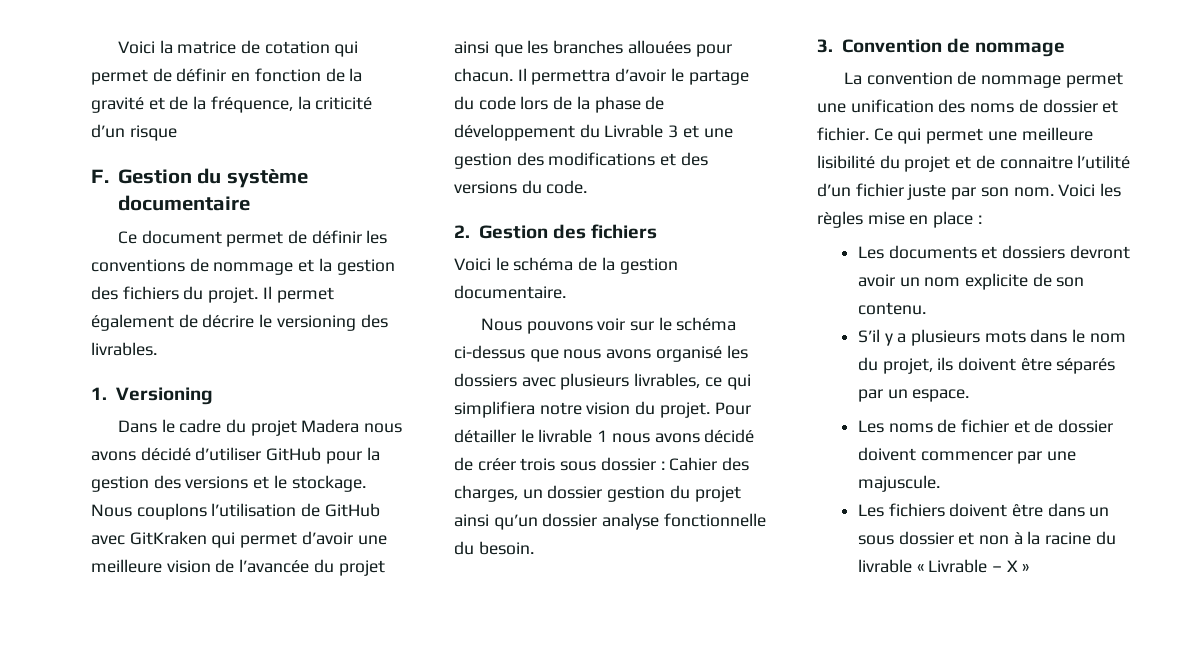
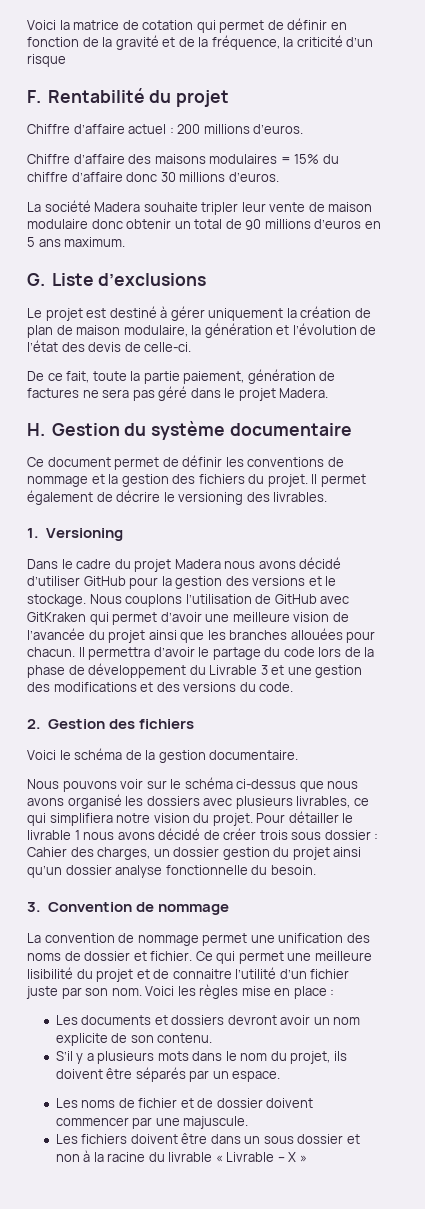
- F. Gestion du système documentaire
+ F. Rentabilité du projet
+ Chiffre d’affaire actuel : 200 millions d’euros.
+ Chiffre d’affaire des maisons modulaires = 15% du chiffre d’affaire donc 30 millions d’euros.
+ La société Madera souhaite tripler leur vente de maison modulaire donc obtenir un total de 90 millions d’euros en 5 ans maximum.
+ G. Liste d’exclusions
+ Le projet est destiné à gérer uniquement la création de plan de maison modulaire, la génération et l’évolution de l’état des devis de celle-ci.
+ De ce fait, toute la partie paiement, génération de factures ne sera pas géré dans le projet Madera.
+ H. Gestion du système documentaire

